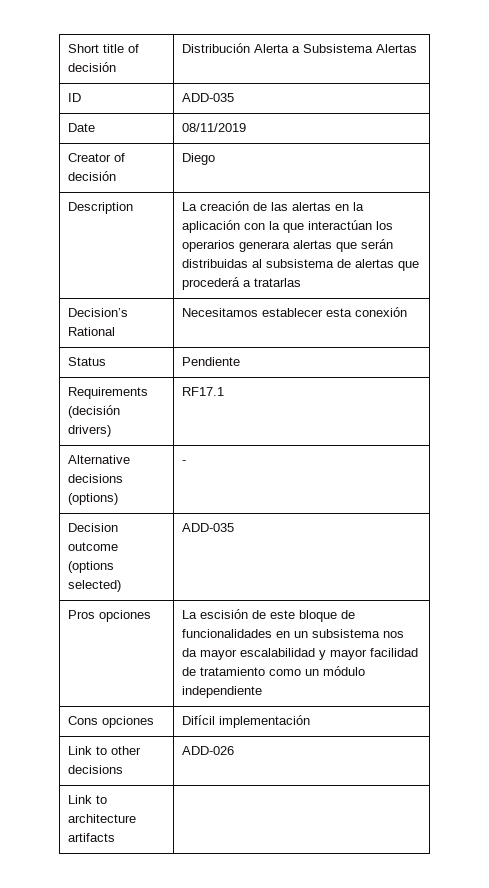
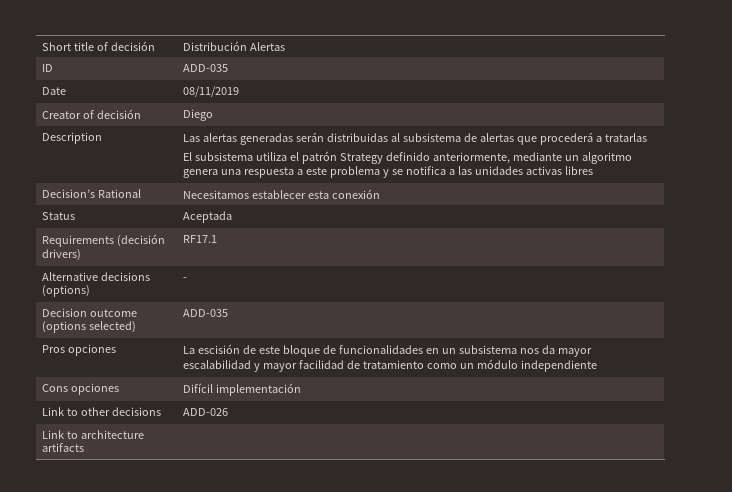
- Short title of decisión | Distribución Alerta a Subsistema Alertas
+ Short title of decisión | Distribución Alertas
- Description | La creación de las alertas en la aplicación con la que interactúan los operarios generara alertas que serán distribuidas al subsistema de alertas que procederá a tratarlas
+ Description | Las alertas generadas serán distribuidas al subsistema de alertas que procederá a tratarlas
+ El subsistema utiliza el patrón Strategy definido anteriormente, mediante un algoritmo genera una respuesta a este problema y se notifica a las unidades activas libres
- Status | Pendiente
+ Status | Aceptada

